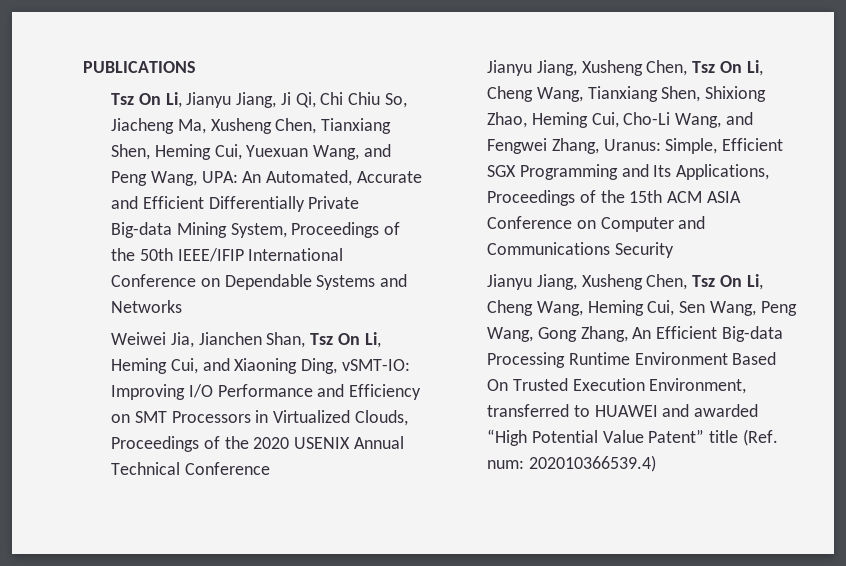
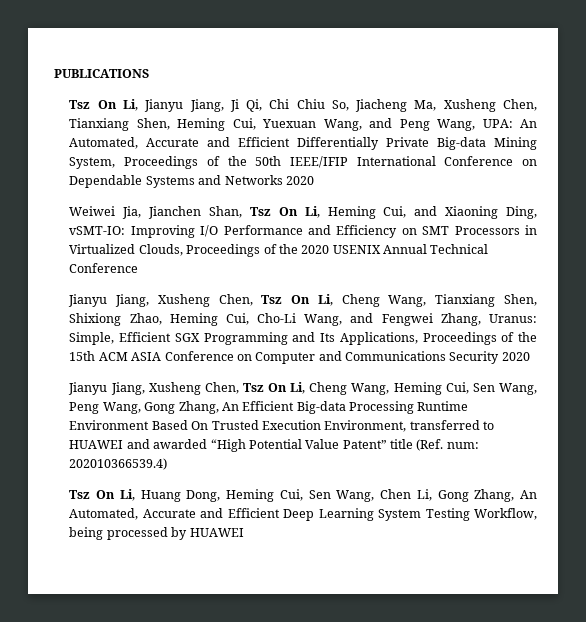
- Tsz On Li, Jianyu Jiang, Ji Qi, Chi Chiu So, Jiacheng Ma, Xusheng Chen, Tianxiang Shen, Heming Cui, Yuexuan Wang, and Peng Wang, UPA: An Automated, Accurate and Efficient Differentially Private Big-data Mining System, Proceedings of the 50th IEEE/IFIP International Conference on Dependable Systems and Networks
+ Tsz On Li, Jianyu Jiang, Ji Qi, Chi Chiu So, Jiacheng Ma, Xusheng Chen, Tianxiang Shen, Heming Cui, Yuexuan Wang, and Peng Wang, UPA: An Automated, Accurate and Efficient Differentially Private Big-data Mining System, Proceedings of the 50th IEEE/IFIP International Conference on Dependable Systems and Networks 2020
- Jianyu Jiang, Xusheng Chen, Tsz On Li, Cheng Wang, Tianxiang Shen, Shixiong Zhao, Heming Cui, Cho-Li Wang, and Fengwei Zhang, Uranus: Simple, Efficient SGX Programming and Its Applications, Proceedings of the 15th ACM ASIA Conference on Computer and Communications Security
+ Jianyu Jiang, Xusheng Chen, Tsz On Li, Cheng Wang, Tianxiang Shen, Shixiong Zhao, Heming Cui, Cho-Li Wang, and Fengwei Zhang, Uranus: Simple, Efficient SGX Programming and Its Applications, Proceedings of the 15th ACM ASIA Conference on Computer and Communications Security 2020
+ Tsz On Li, Huang Dong, Heming Cui, Sen Wang, Chen Li, Gong Zhang, An Automated, Accurate and Efficient Deep Learning System Testing Workflow, being processed by HUAWEI

